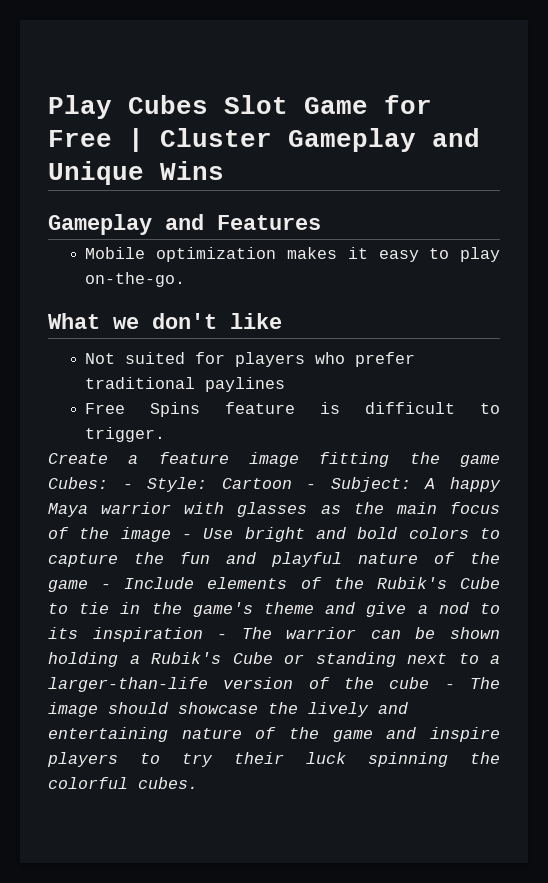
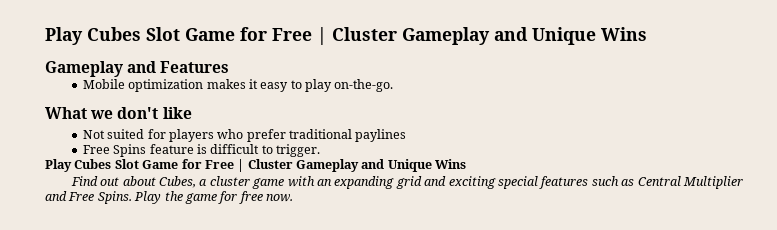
  Free Spins feature is difficult to trigger.
- Create a feature image fitting the game Cubes: - Style: Cartoon - Subject: A happy Maya warrior with glasses as the main focus of the image - Use bright and bold colors to capture the fun and playful nature of the game - Include elements of the Rubik's Cube to tie in the game's theme and give a nod to its inspiration - The warrior can be shown holding a Rubik's Cube or standing next to a larger-than-life version of the cube - The image should showcase the lively and entertaining nature of the game and inspire players to try their luck spinning the colorful cubes.
+ Play Cubes Slot Game for Free | Cluster Gameplay and Unique Wins
+ Find out about Cubes, a cluster game with an expanding grid and exciting special features such as Central Multiplier and Free Spins. Play the game for free now.

